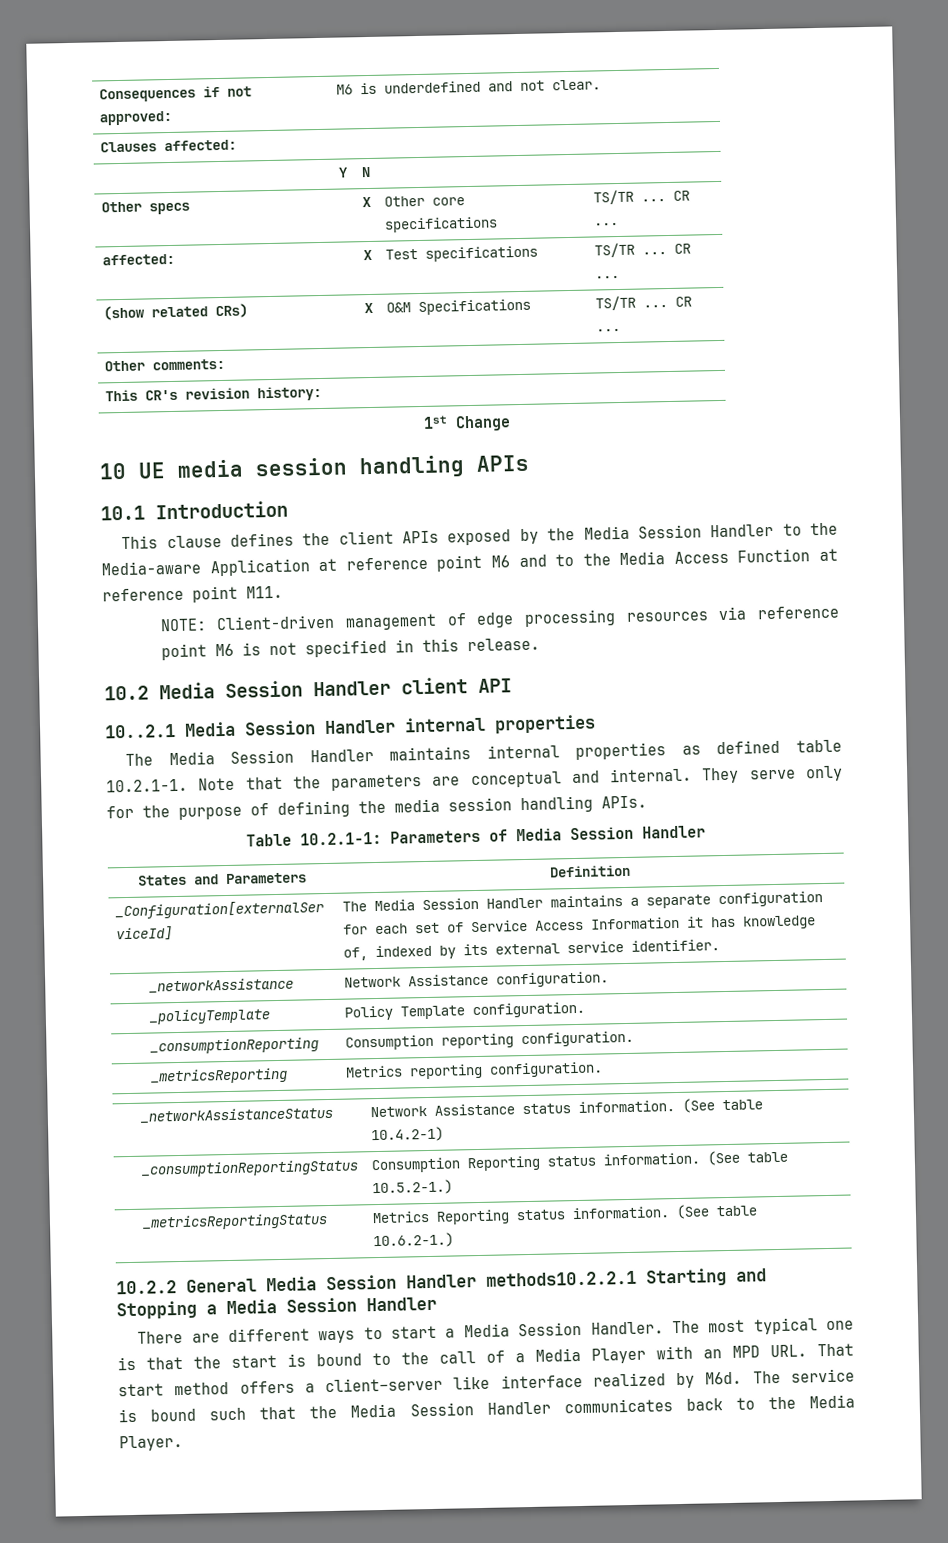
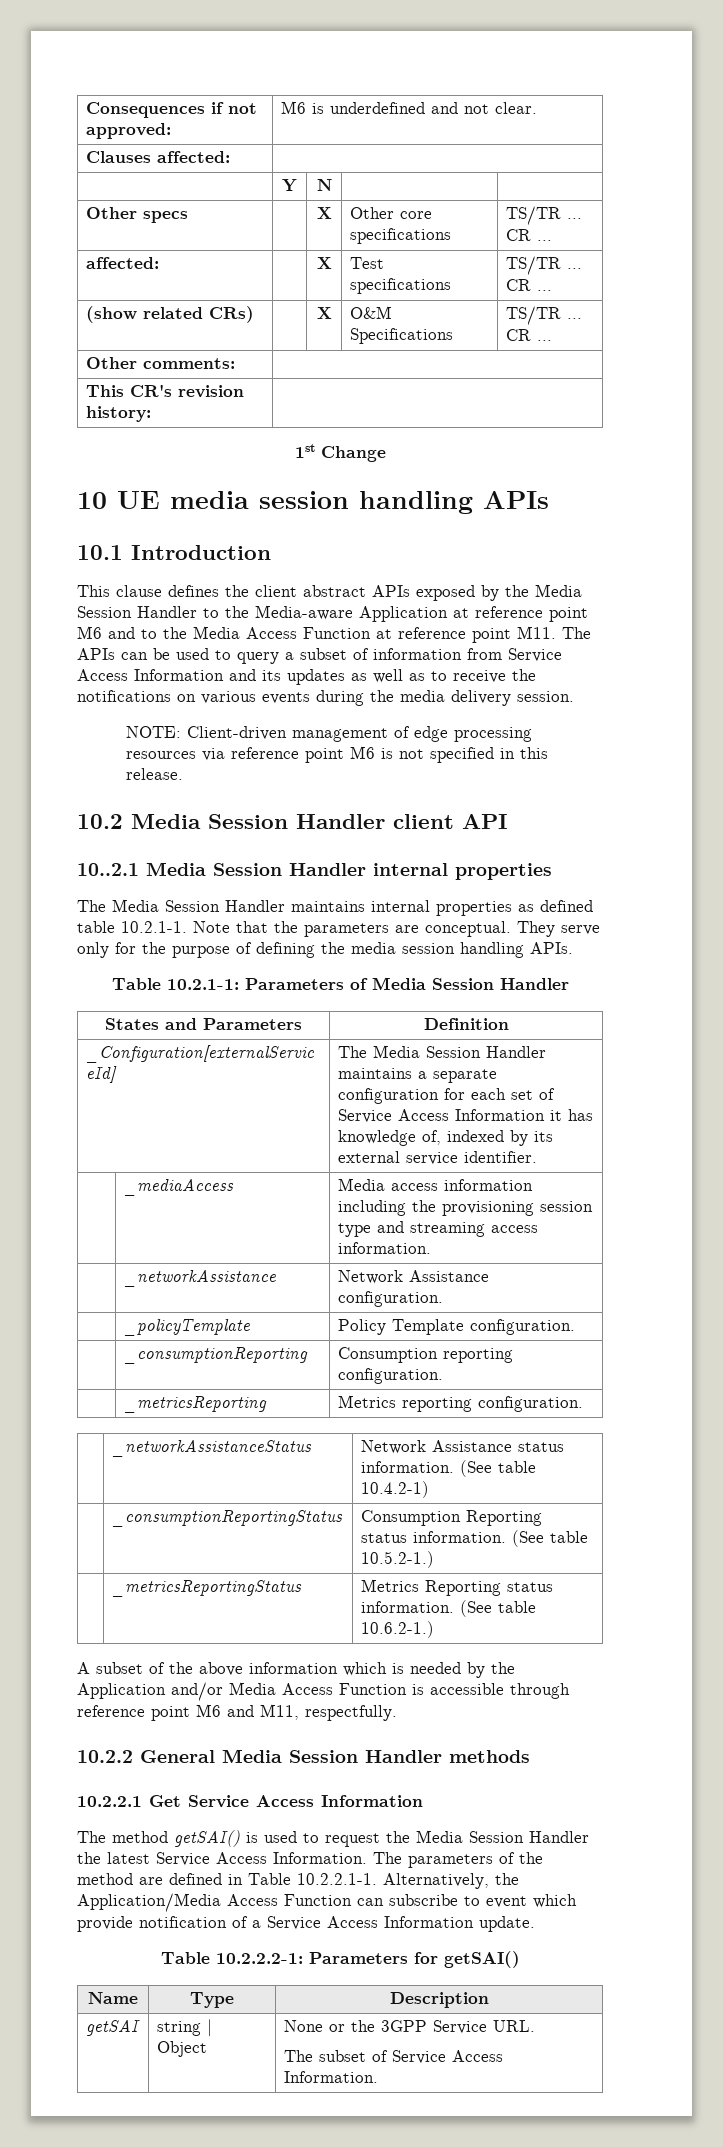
- This clause defines the client APIs exposed by the Media Session Handler to the Media-aware Application at reference point M6 and to the Media Access Function at reference point M11.
+ This clause defines the client abstract APIs exposed by the Media Session Handler to the Media-aware Application at reference point M6 and to the Media Access Function at reference point M11. The APIs can be used to query a subset of information from Service Access Information and its updates as well as to receive the notifications on various events during the media delivery session.
- The Media Session Handler maintains internal properties as defined table 10.2.1-1. Note that the parameters are conceptual and internal.
+ The Media Session Handler maintains internal properties as defined table 10.2.1-1. Note that the parameters are conceptual.
+ | _mediaAccess | Media access information including the provisioning session type and streaming access information.
+ A subset of the above information which is needed by the Application and/or Media Access Function is accessible through reference point M6 and M11, respectfully.
- 10.2.2 General Media Session Handler methods10.2.2.1 Starting and Stopping a Media Session Handler
- There are different ways to start a Media Session Handler. The most typical one is that the start is bound to the call of a Media Player with an MPD URL. That start method offers a client–server like interface realized by M6d. The service is bound such that the Media Session Handler communicates back to the Media Player.
+ 10.2.2 General Media Session Handler methods
+ 10.2.2.1 Get Service Access Information
+ The method getSAI() is used to request the Media Session Handler the latest Service Access Information. The parameters of the method are defined in Table 10.2.2.1-1. Alternatively, the Application/Media Access Function can subscribe to event which provide notification of a Service Access Information update.
+ Table 10.2.2.2-1: Parameters for getSAI()
+ Name | Type | Description
+ getSAI | string | Object | None or the 3GPP Service URL.
+ The subset of Service Access Information.

